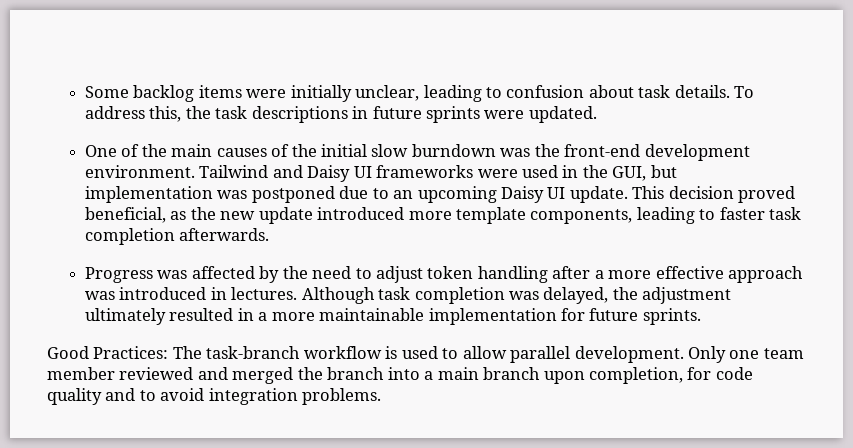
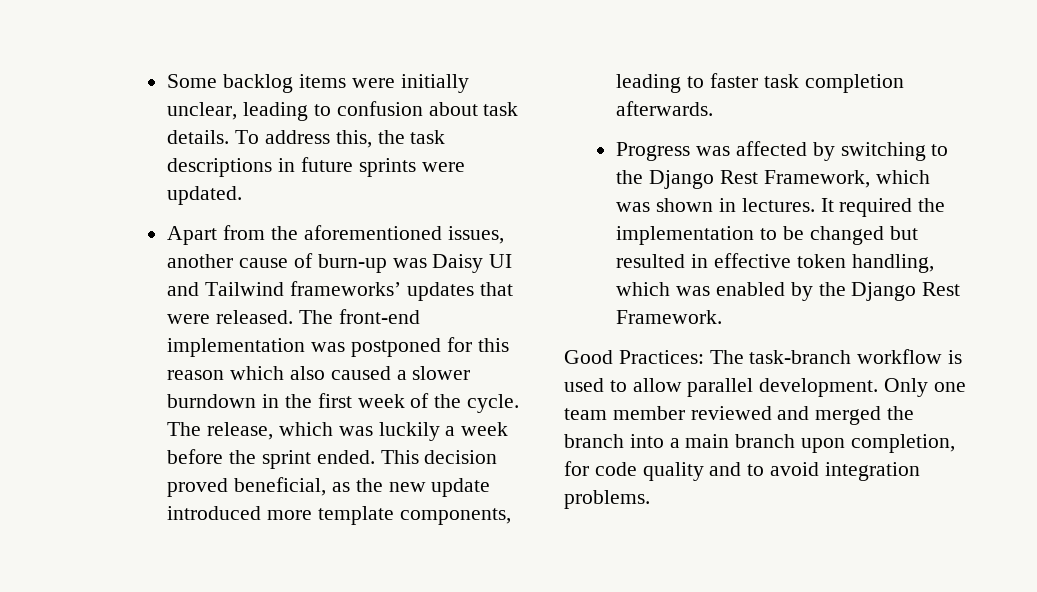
- One of the main causes of the initial slow burndown was the front-end development environment. Tailwind and Daisy UI frameworks were used in the GUI, but implementation was postponed due to an upcoming Daisy UI update.
+ Apart from the aforementioned issues, another cause of burn-up was Daisy UI and Tailwind frameworks’ updates that were released. The front-end implementation was postponed for this reason which also caused a slower burndown in the first week of the cycle. The release, which was luckily a week before the sprint ended.
- Progress was affected by the need to adjust token handling after a more effective approach was introduced in lectures. Although task completion was delayed, the adjustment ultimately resulted in a more maintainable implementation for future sprints.
+ Progress was affected by switching to the Django Rest Framework, which was shown in lectures. It required the implementation to be changed but resulted in effective token handling, which was enabled by the Django Rest Framework.

